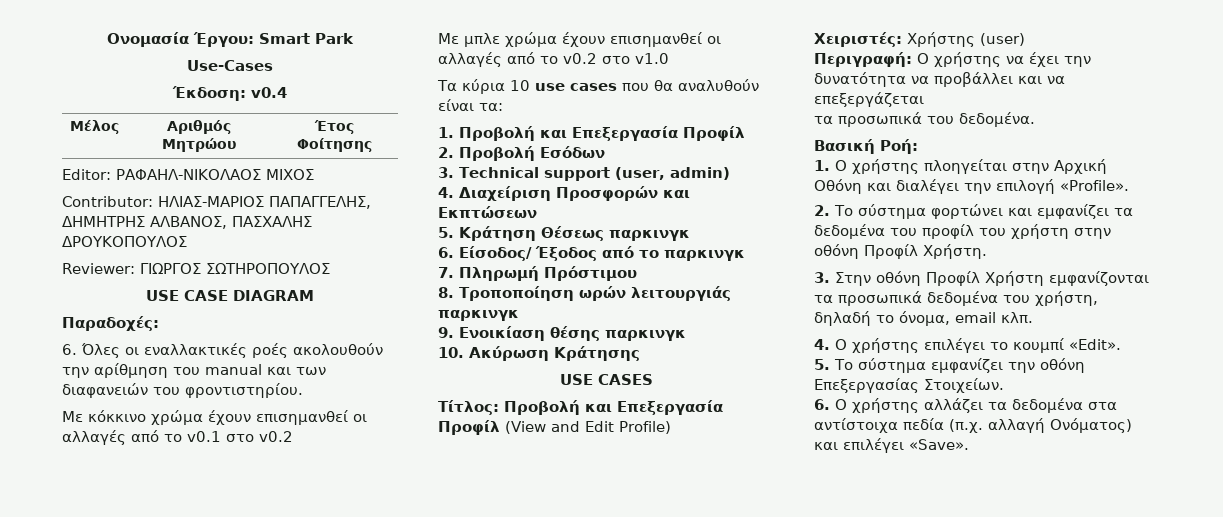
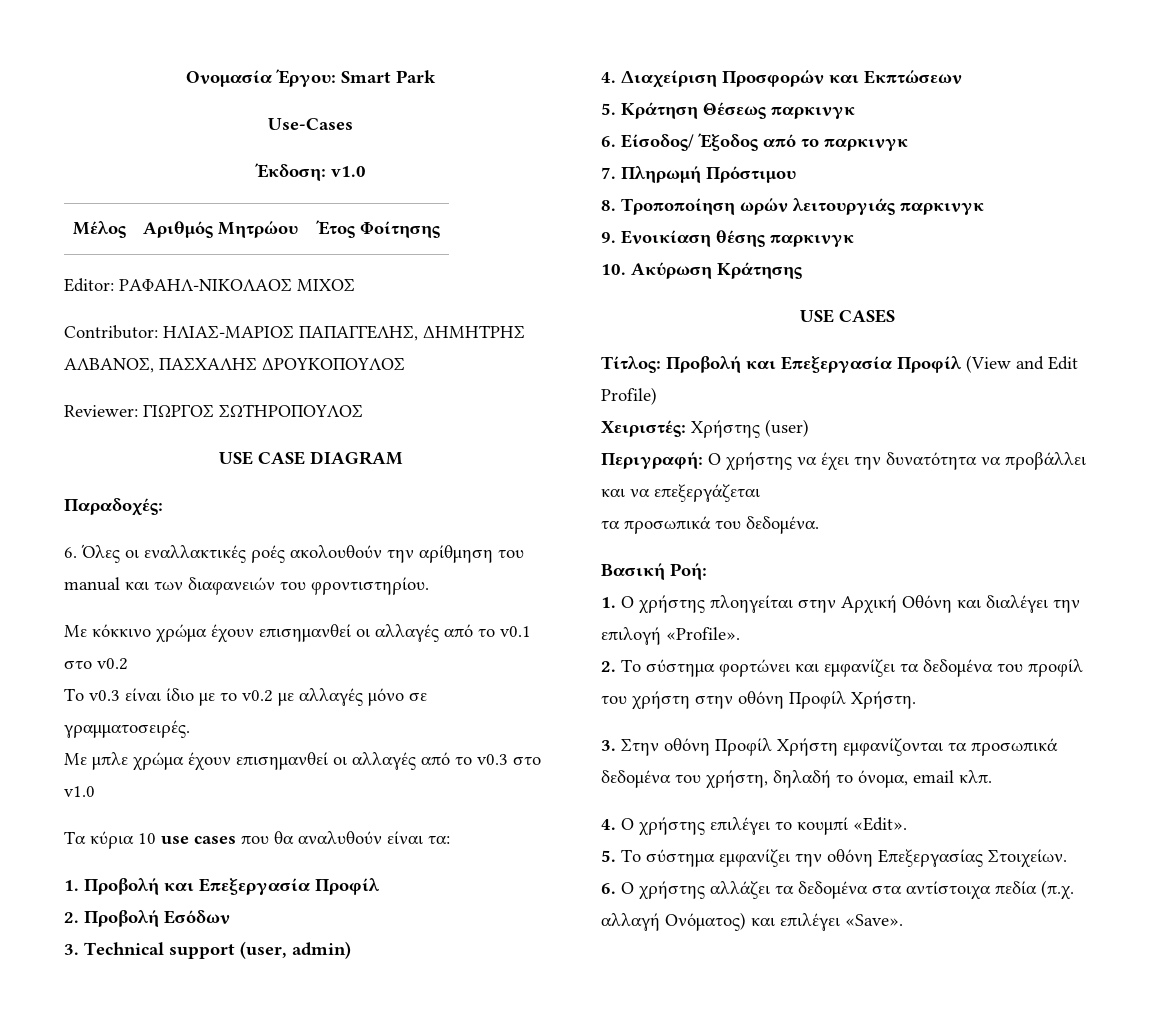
- Έκδοση: v0.4
+ Έκδοση: v1.0
+ Το v0.3 είναι ίδιο με το v0.2 με αλλαγές μόνο σε γραμματοσειρές.
- Με μπλε χρώμα έχουν επισημανθεί οι αλλαγές από το v0.2 στο v1.0
+ Με μπλε χρώμα έχουν επισημανθεί οι αλλαγές από το v0.3 στο v1.0

